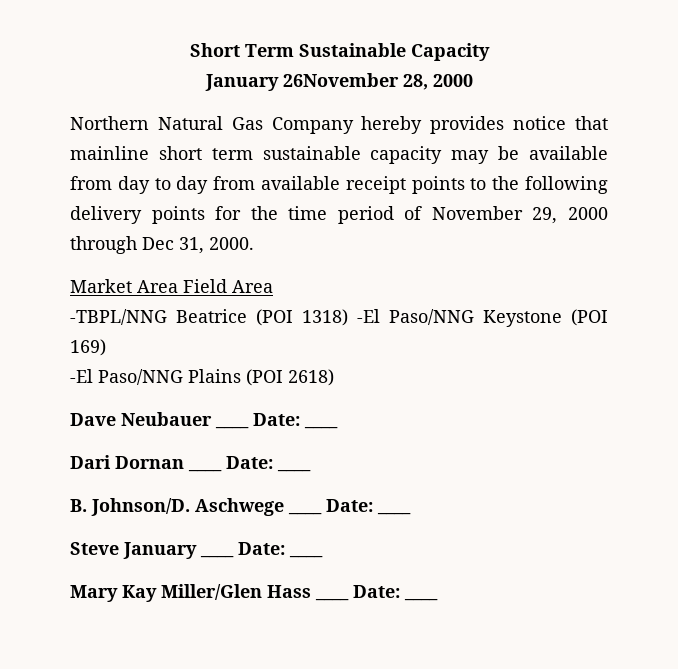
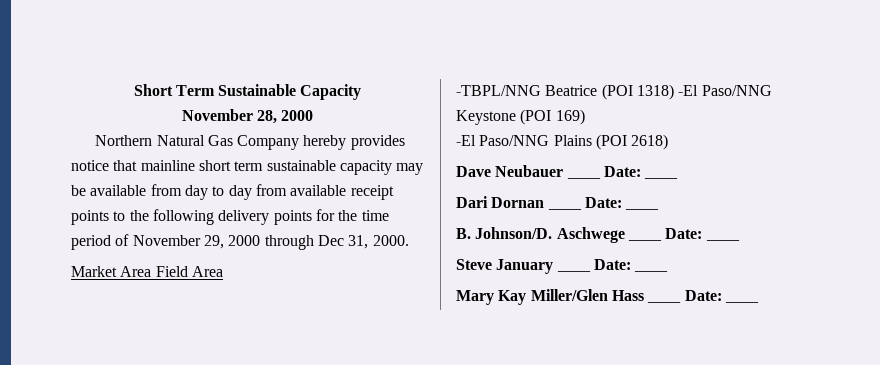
- January 26November 28, 2000
+ November 28, 2000

